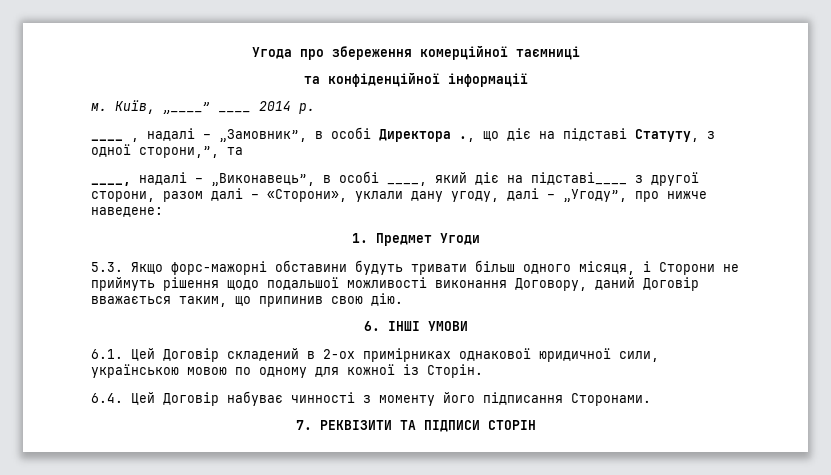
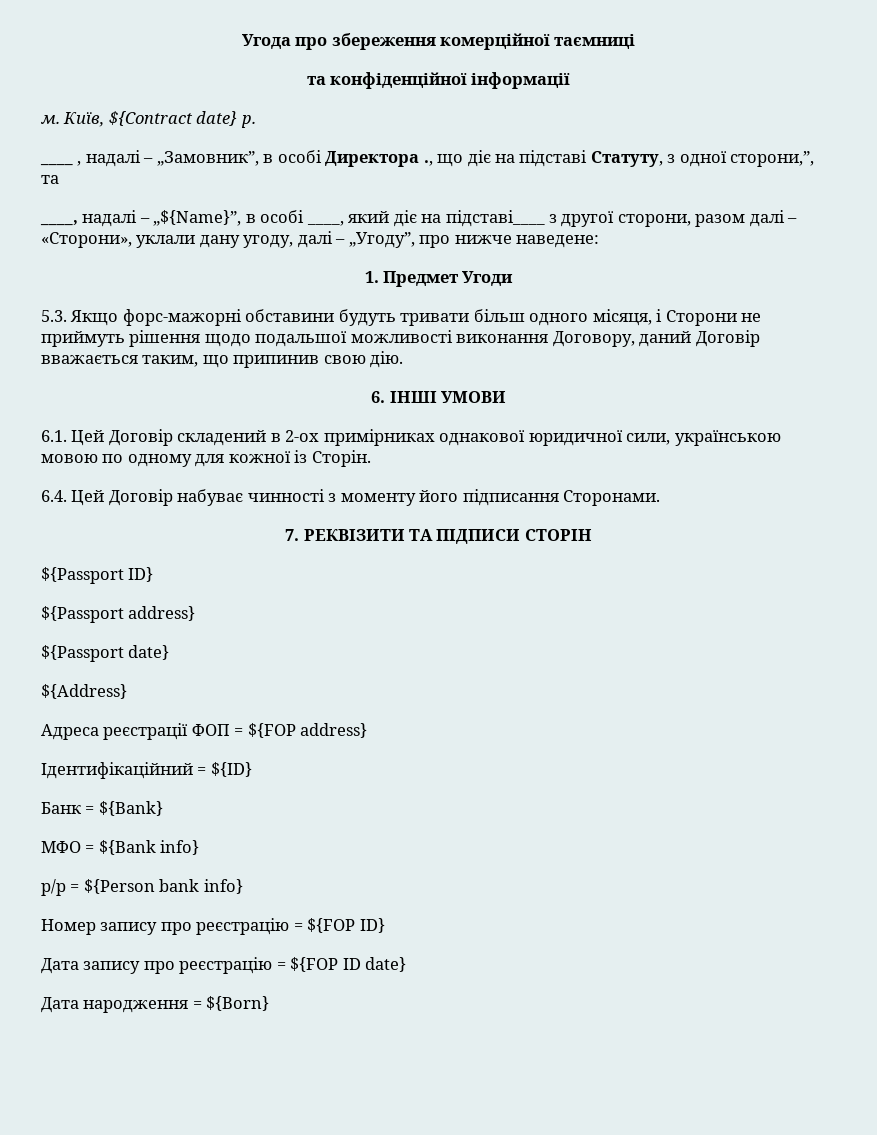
- Київ, „____” ____ 2014 р.
+ Київ, ${Contract date} р.
- ____, надалі – „Виконавець”, в особі ____, який діє на підставі____ з другої сторони, разом далі – «Сторони», уклали дану угоду, далі – „Угоду”, про нижче наведене:
+ ____, надалі – „${Name}”, в особі ____, який діє на підставі____ з другої сторони, разом далі – «Сторони», уклали дану угоду, далі – „Угоду”, про нижче наведене:
+ ${Passport ID}
+ ${Passport address}
+ ${Passport date}
+ ${Address}
+ Адреса реєстрації ФОП = ${FOP address}
+ Ідентифікаційний = ${ID}
+ Банк = ${Bank}
+ МФО = ${Bank info}
+ р/р = ${Person bank info}
+ Номер запису про реєстрацію = ${FOP ID}
+ Дата запису про реєстрацію = ${FOP ID date}
+ Дата народження = ${Born}

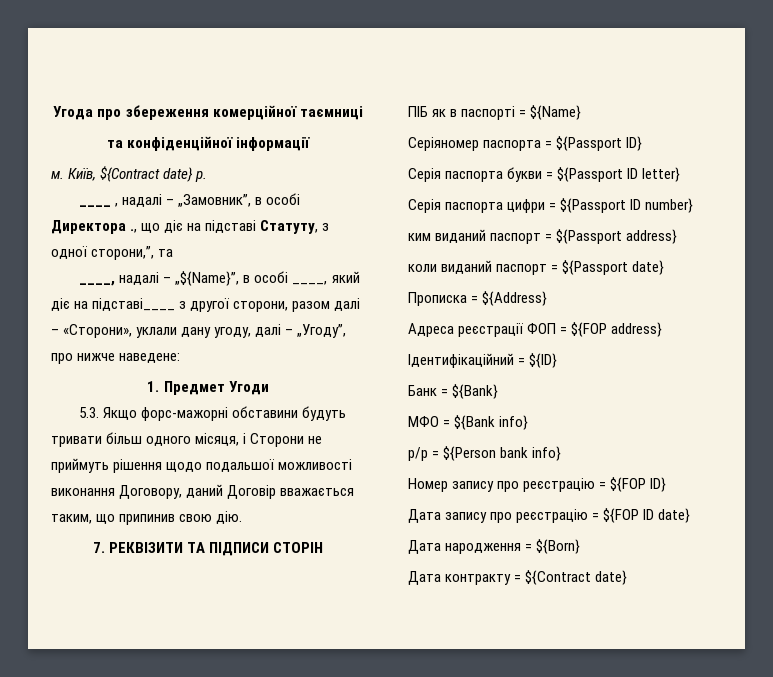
- 6. ІНШІ УМОВИ
- 6.1. Цей Договір складений в 2-ох примірниках однакової юридичної сили, українською мовою по одному для кожної із Сторін.
- 6.4. Цей Договір набуває чинності з моменту його підписання Сторонами.
- ${Passport ID}
- ${Passport address}
- ${Passport date}
+ ПІБ як в паспорті = ${Name}
+ Серіяномер паспорта = ${Passport ID}
+ Серія паспорта букви = ${Passport ID letter}
+ Серія паспорта цифри = ${Passport ID number}
+ ким виданий паспорт = ${Passport address}
+ коли виданий паспорт = ${Passport date}
- ${Address}
+ Прописка = ${Address}
+ Дата контракту = ${Contract date}

